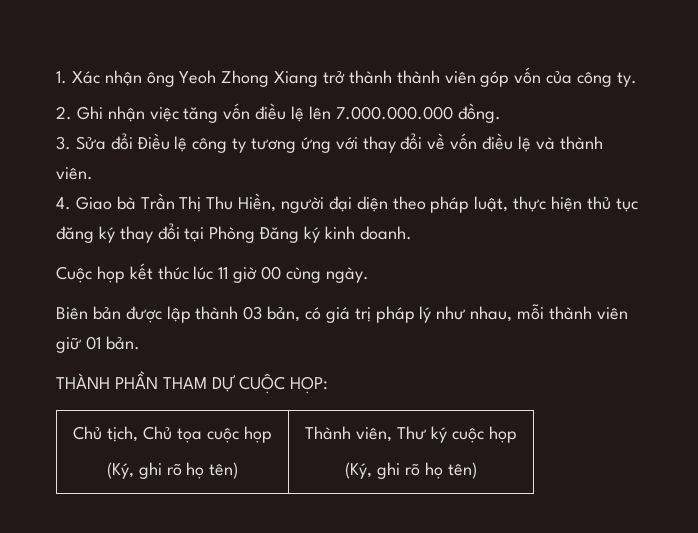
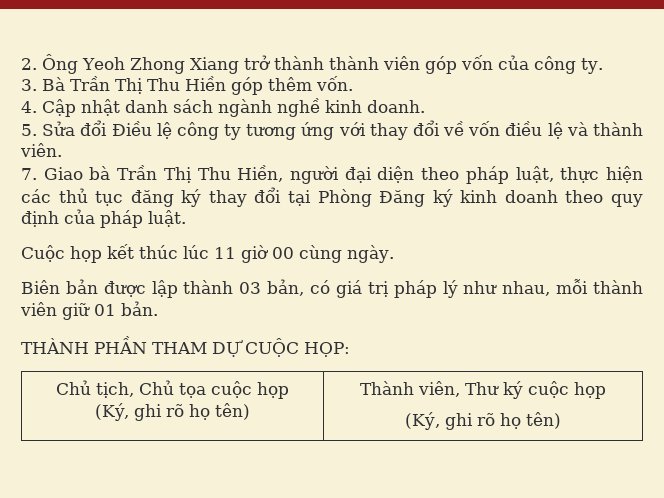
- 1. Xác nhận ông Yeoh Zhong Xiang trở thành thành viên góp vốn của công ty.
+ 2. Ông Yeoh Zhong Xiang trở thành thành viên góp vốn của công ty.
- 2. Ghi nhận việc tăng vốn điều lệ lên 7.000.000.000 đồng.
- 3. Sửa đổi Điều lệ công ty tương ứng với thay đổi về vốn điều lệ và thành viên.
+ 3. Bà Trần Thị Thu Hiền góp thêm vốn.
+ 4. Cập nhật danh sách ngành nghề kinh doanh.
+ 5. Sửa đổi Điều lệ công ty tương ứng với thay đổi về vốn điều lệ và thành viên.
- 4. Giao bà Trần Thị Thu Hiền, người đại diện theo pháp luật, thực hiện thủ tục đăng ký thay đổi tại Phòng Đăng ký kinh doanh.
+ 7. Giao bà Trần Thị Thu Hiền, người đại diện theo pháp luật, thực hiện các thủ tục đăng ký thay đổi tại Phòng Đăng ký kinh doanh theo quy định của pháp luật.

